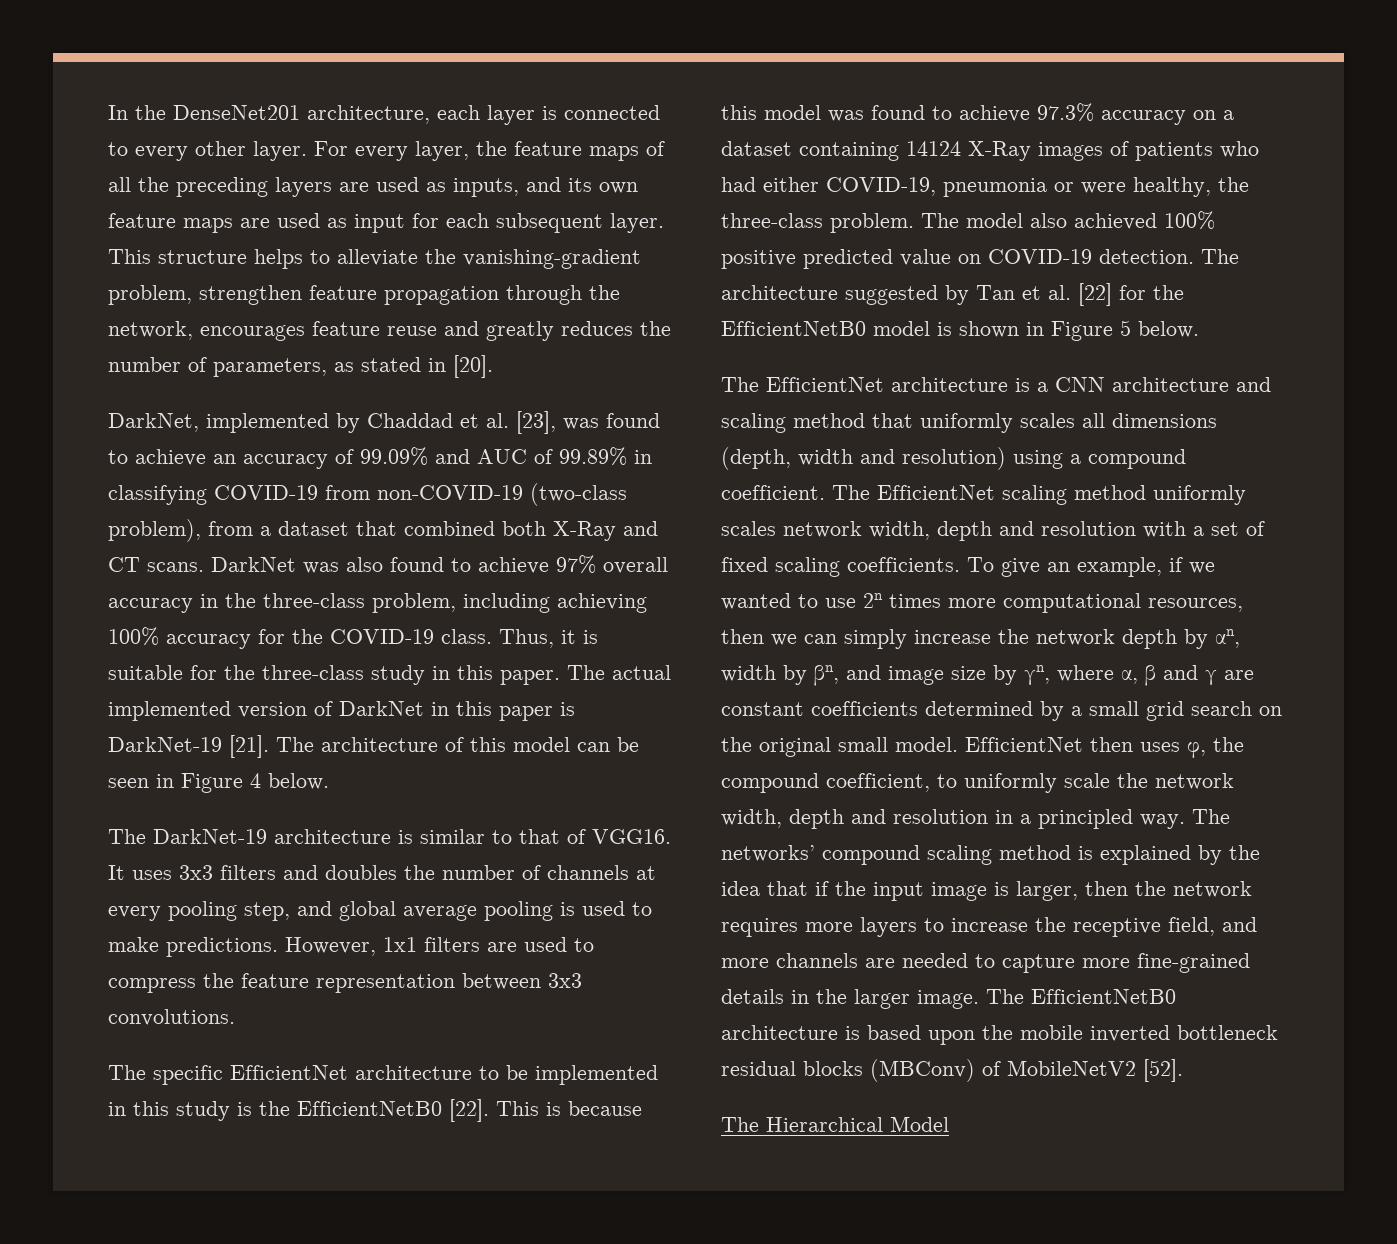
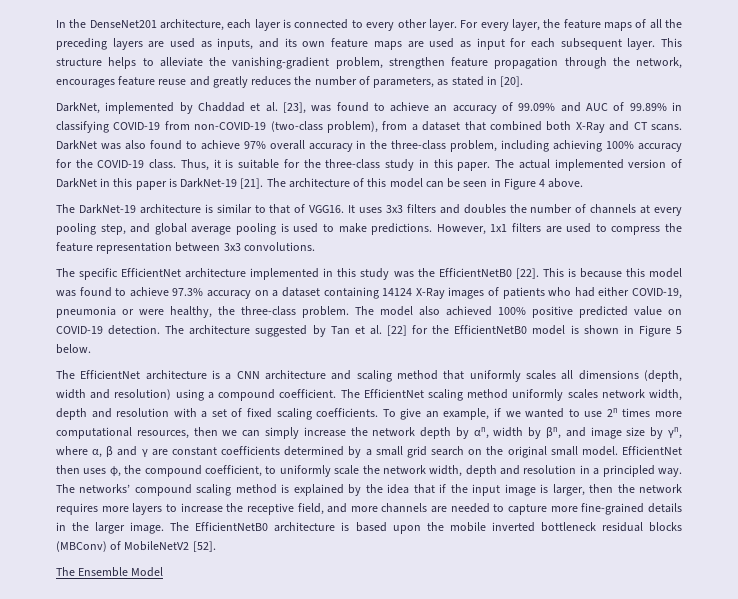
- The architecture of this model can be seen in Figure 4 below.
+ The architecture of this model can be seen in Figure 4 above.
- The specific EfficientNet architecture to be implemented in this study is the EfficientNetB0 [22].
+ The specific EfficientNet architecture implemented in this study was the EfficientNetB0 [22].
- The Hierarchical Model
+ The Ensemble Model

